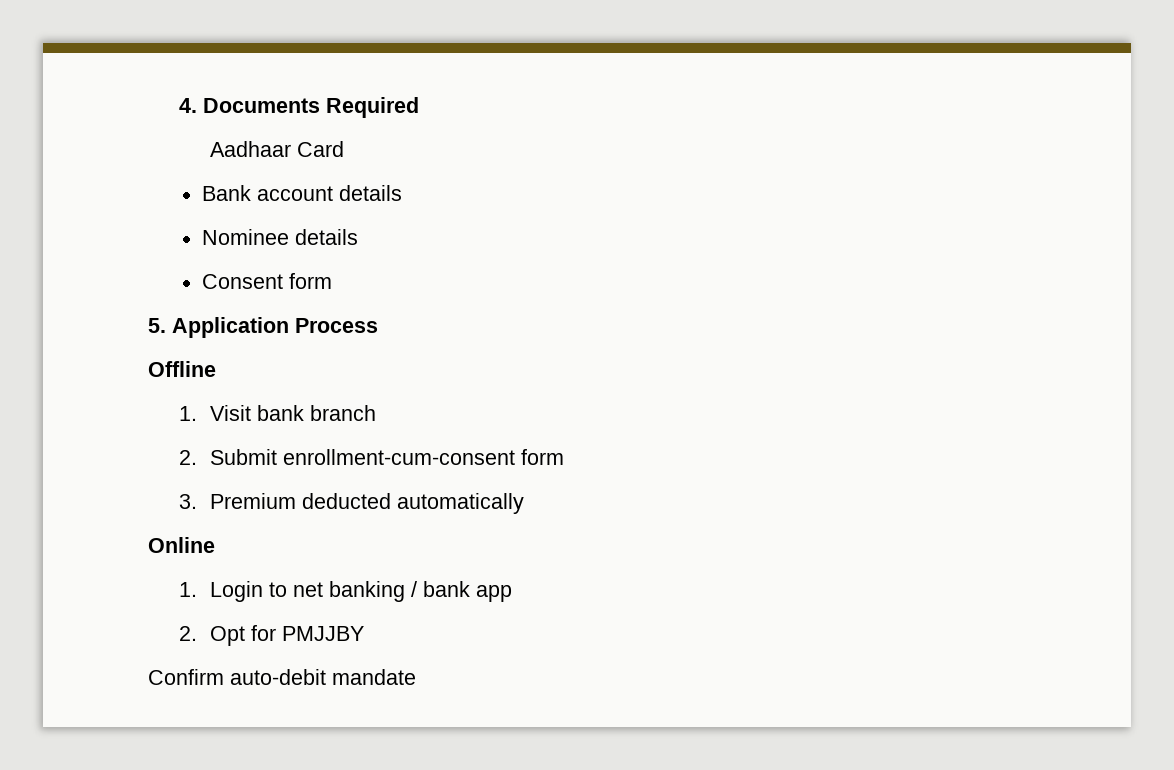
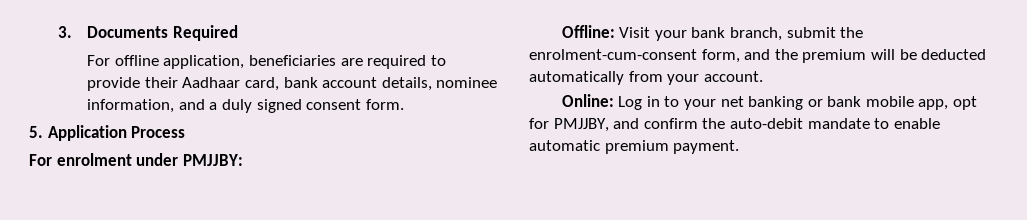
- 4. Documents Required
+ 3. Documents Required
- Aadhaar Card
- Bank account details
- Nominee details
- Consent form
+ For offline application, beneficiaries are required to provide their Aadhaar card, bank account details, nominee information, and a duly signed consent form.
  5. Application Process
- Offline
- 1. Visit bank branch
- 2. Submit enrollment-cum-consent form
- 3. Premium deducted automatically
- Online
- 1. Login to net banking / bank app
- 2. Opt for PMJJBY
- Confirm auto-debit mandate
+ For enrolment under PMJJBY:
+ Offline: Visit your bank branch, submit the enrolment-cum-consent form, and the premium will be deducted automatically from your account.
+ Online: Log in to your net banking or bank mobile app, opt for PMJJBY, and confirm the auto-debit mandate to enable automatic premium payment.

